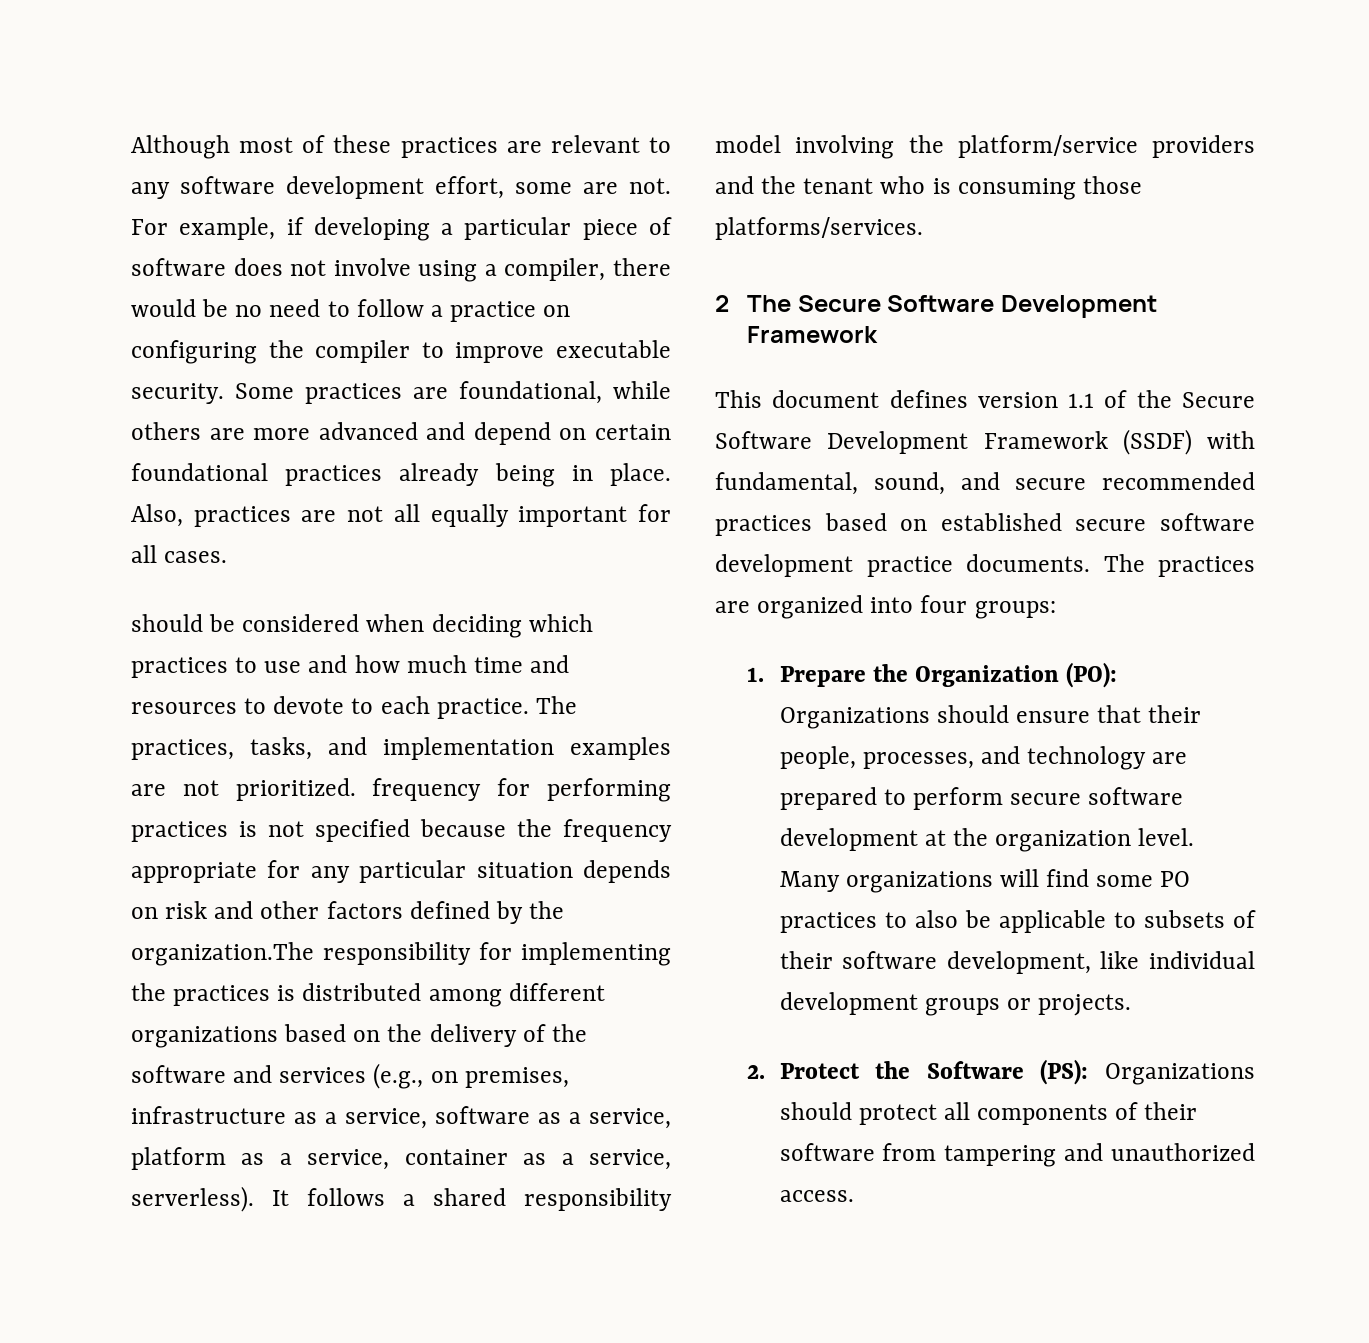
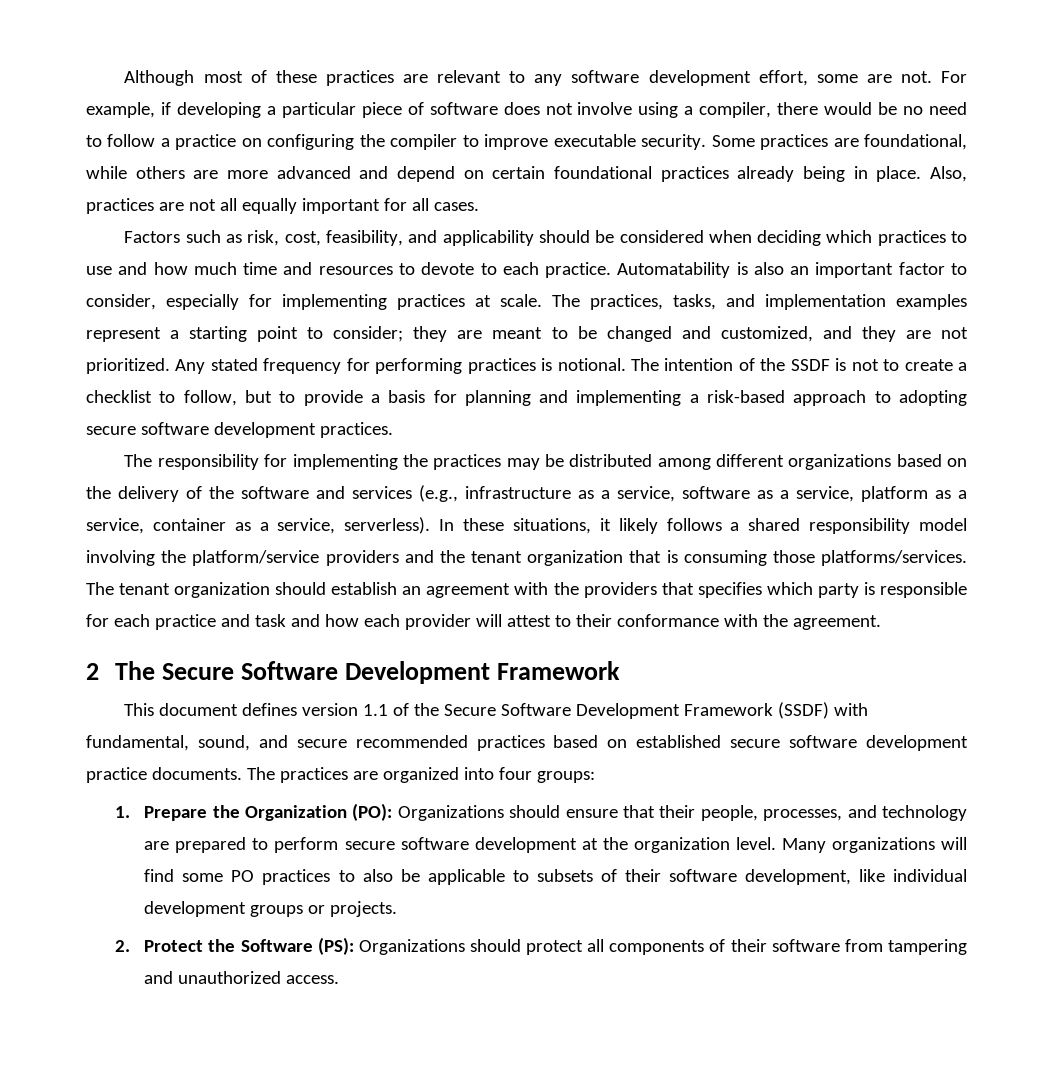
- should be considered when deciding which practices to use and how much time and resources to devote to each practice.
+ Factors such as risk, cost, feasibility, and applicability should be considered when deciding which practices to use and how much time and resources to devote to each practice.
+ Automatability is also an important factor to consider, especially for implementing practices at scale.
- The practices, tasks, and implementation examples are not prioritized. frequency for performing practices is not specified because the frequency appropriate for any particular situation depends on risk and other factors defined by the organization.The responsibility for implementing the practices is distributed among different organizations based on the delivery of the software and services (e.g., on premises, infrastructure as a service, software as a service, platform as a service, container as a service, serverless).
+ The practices, tasks, and implementation examples represent a starting point to consider; they are meant to be changed and customized, and they are not prioritized. Any stated frequency for performing practices is notional. The intention of the SSDF is not to create a checklist to follow, but to provide a basis for planning and implementing a risk-based approach to adopting secure software development practices.
+ The responsibility for implementing the practices may be distributed among different organizations based on the delivery of the software and services (e.g., infrastructure as a service, software as a service, platform as a service, container as a service, serverless).
- It follows a shared responsibility model involving the platform/service providers and the tenant who is consuming those platforms/services.
+ In these situations, it likely follows a shared responsibility model involving the platform/service providers and the tenant organization that is consuming those platforms/services. The tenant organization should establish an agreement with the providers that specifies which party is responsible for each practice and task and how each provider will attest to their conformance with the agreement.

